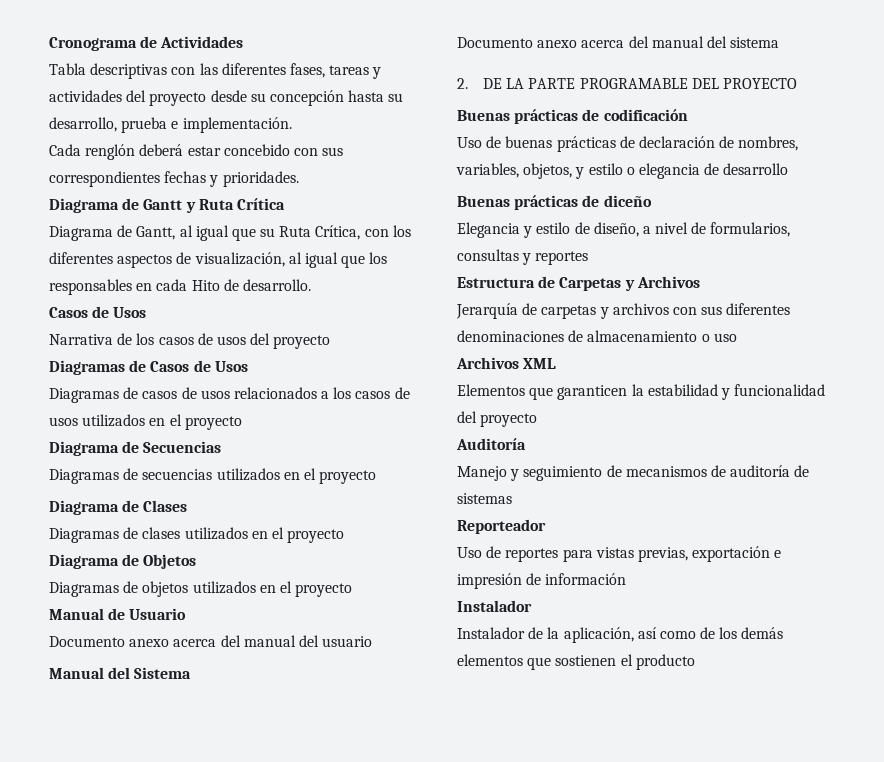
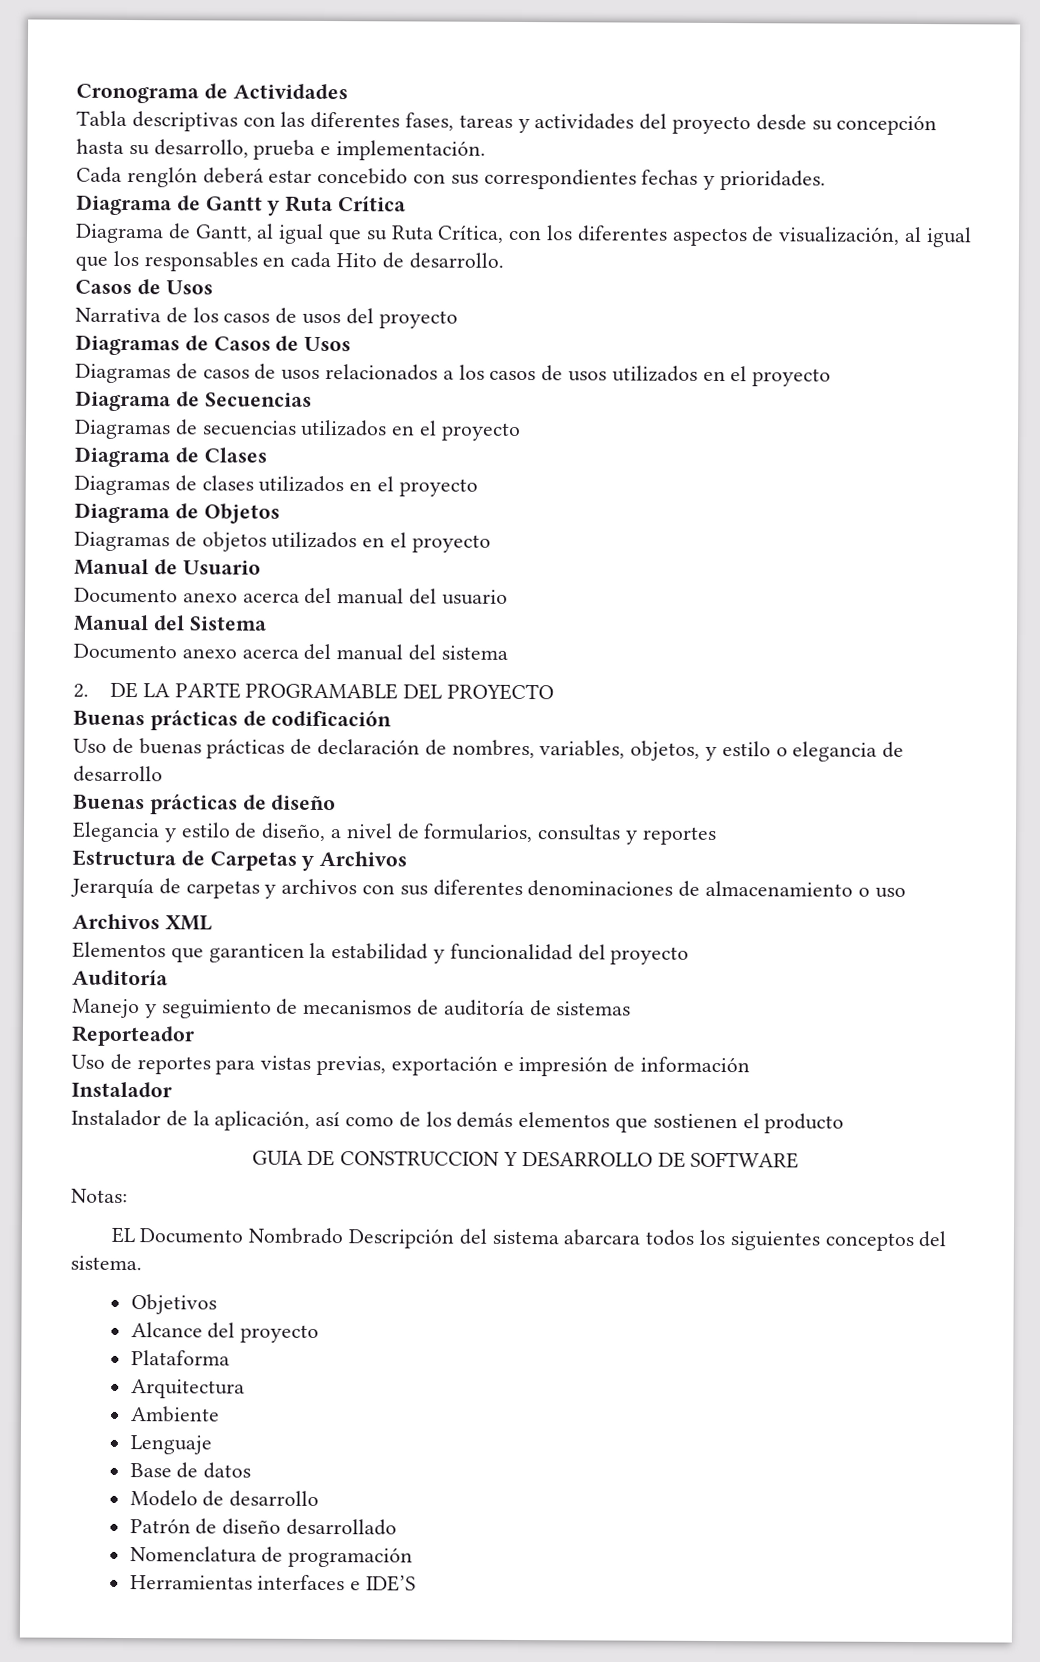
- Buenas prácticas de diceño
+ Buenas prácticas de diseño
+ GUIA DE CONSTRUCCION Y DESARROLLO DE SOFTWARE
+ Notas:
+ EL Documento Nombrado Descripción del sistema abarcara todos los siguientes conceptos del sistema.
+ Objetivos
+ Alcance del proyecto
+ Plataforma
+ Arquitectura
+ Ambiente
+ Lenguaje
+ Base de datos
+ Modelo de desarrollo
+ Patrón de diseño desarrollado
+ Nomenclatura de programación
+ Herramientas interfaces e IDE’S

